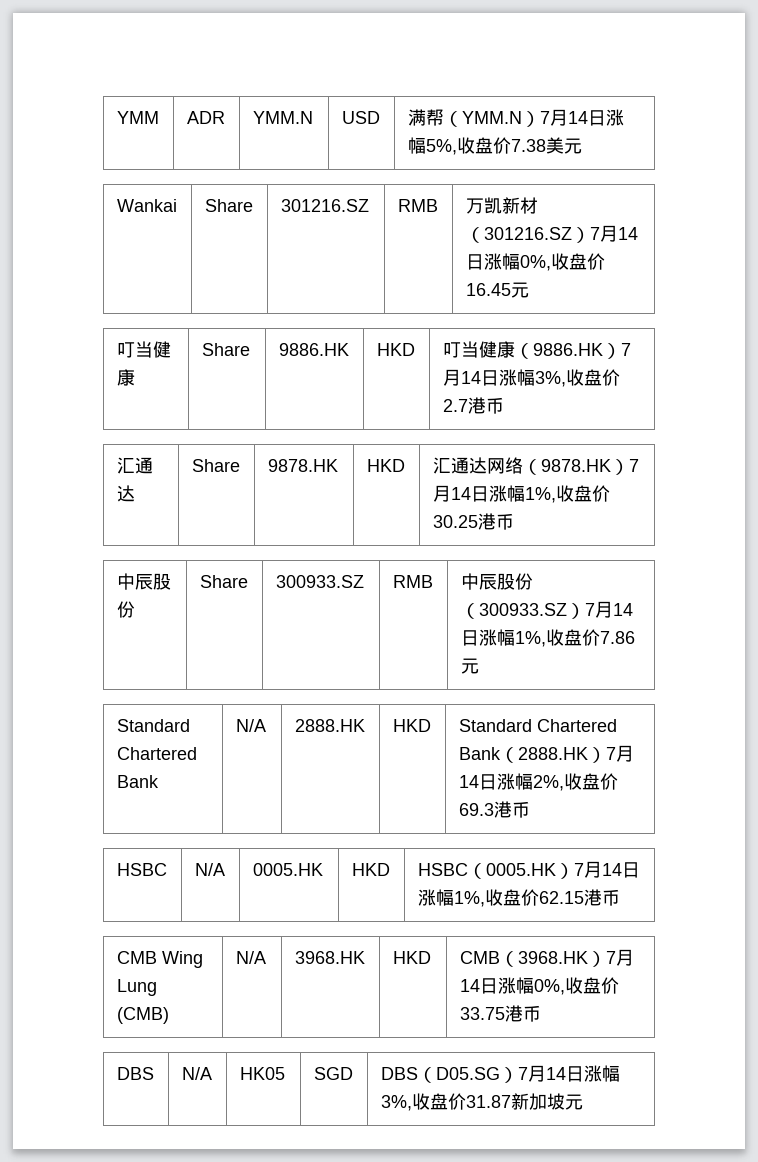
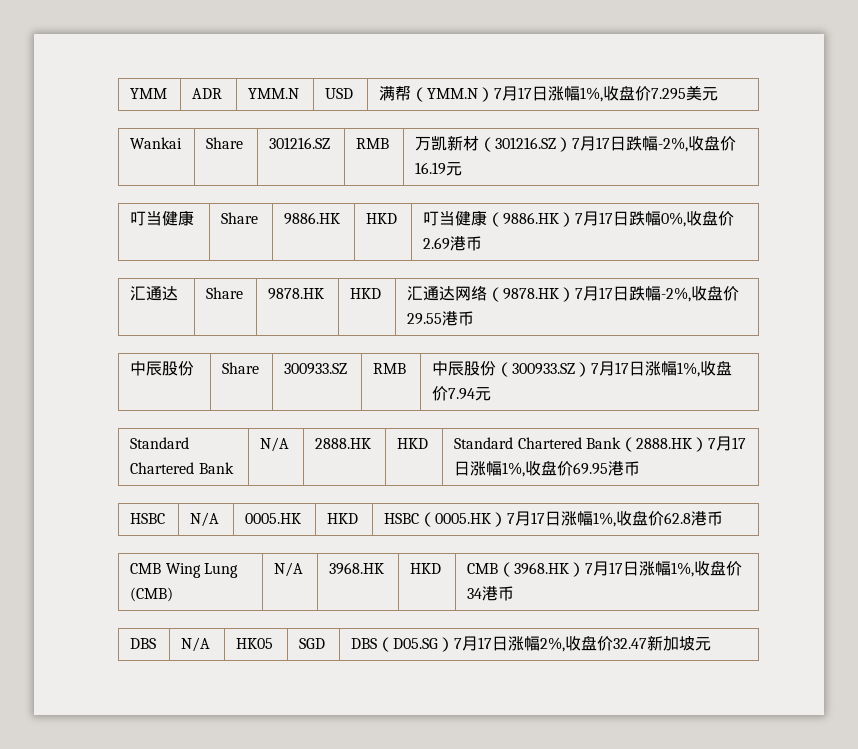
- YMM | ADR | YMM.N | USD | 满帮（YMM.N）7月14日涨幅5%,收盘价7.38美元
+ YMM | ADR | YMM.N | USD | 满帮（YMM.N）7月17日涨幅1%,收盘价7.295美元
- Wankai | Share | 301216.SZ | RMB | 万凯新材（301216.SZ）7月14日涨幅0%,收盘价16.45元
+ Wankai | Share | 301216.SZ | RMB | 万凯新材（301216.SZ）7月17日跌幅-2%,收盘价16.19元
- 叮当健康 | Share | 9886.HK | HKD | 叮当健康（9886.HK）7月14日涨幅3%,收盘价2.7港币
+ 叮当健康 | Share | 9886.HK | HKD | 叮当健康（9886.HK）7月17日跌幅0%,收盘价2.69港币
- 汇通达 | Share | 9878.HK | HKD | 汇通达网络（9878.HK）7月14日涨幅1%,收盘价30.25港币
+ 汇通达 | Share | 9878.HK | HKD | 汇通达网络（9878.HK）7月17日跌幅-2%,收盘价29.55港币
- 中辰股份 | Share | 300933.SZ | RMB | 中辰股份（300933.SZ）7月14日涨幅1%,收盘价7.86元
+ 中辰股份 | Share | 300933.SZ | RMB | 中辰股份（300933.SZ）7月17日涨幅1%,收盘价7.94元
- Standard Chartered Bank | N/A | 2888.HK | HKD | Standard Chartered Bank（2888.HK）7月14日涨幅2%,收盘价69.3港币
+ Standard Chartered Bank | N/A | 2888.HK | HKD | Standard Chartered Bank（2888.HK）7月17日涨幅1%,收盘价69.95港币
- HSBC | N/A | 0005.HK | HKD | HSBC（0005.HK）7月14日涨幅1%,收盘价62.15港币
+ HSBC | N/A | 0005.HK | HKD | HSBC（0005.HK）7月17日涨幅1%,收盘价62.8港币
- CMB Wing Lung (CMB) | N/A | 3968.HK | HKD | CMB（3968.HK）7月14日涨幅0%,收盘价33.75港币
+ CMB Wing Lung (CMB) | N/A | 3968.HK | HKD | CMB（3968.HK）7月17日涨幅1%,收盘价34港币
- DBS | N/A | HK05 | SGD | DBS（D05.SG）7月14日涨幅3%,收盘价31.87新加坡元
+ DBS | N/A | HK05 | SGD | DBS（D05.SG）7月17日涨幅2%,收盘价32.47新加坡元

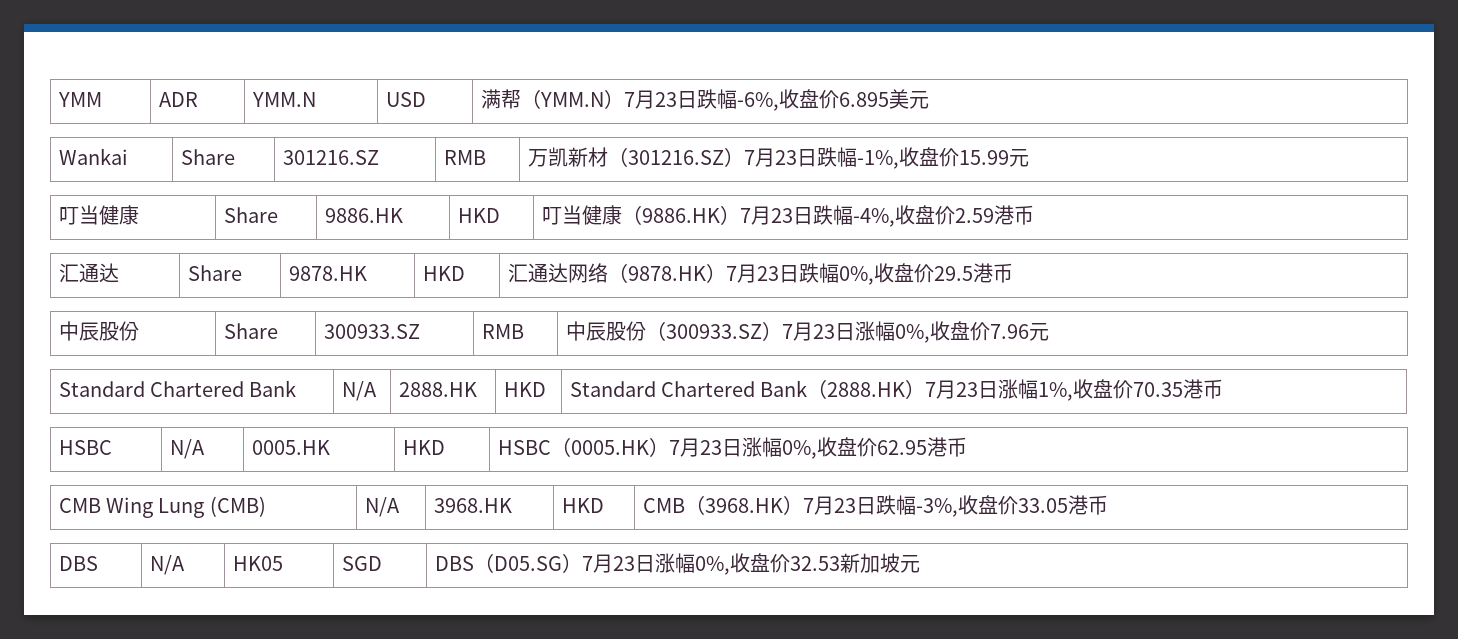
- YMM | ADR | YMM.N | USD | 满帮（YMM.N）7月17日涨幅1%,收盘价7.295美元
+ YMM | ADR | YMM.N | USD | 满帮（YMM.N）7月23日跌幅-6%,收盘价6.895美元
- Wankai | Share | 301216.SZ | RMB | 万凯新材（301216.SZ）7月17日跌幅-2%,收盘价16.19元
+ Wankai | Share | 301216.SZ | RMB | 万凯新材（301216.SZ）7月23日跌幅-1%,收盘价15.99元
- 叮当健康 | Share | 9886.HK | HKD | 叮当健康（9886.HK）7月17日跌幅0%,收盘价2.69港币
+ 叮当健康 | Share | 9886.HK | HKD | 叮当健康（9886.HK）7月23日跌幅-4%,收盘价2.59港币
- 汇通达 | Share | 9878.HK | HKD | 汇通达网络（9878.HK）7月17日跌幅-2%,收盘价29.55港币
+ 汇通达 | Share | 9878.HK | HKD | 汇通达网络（9878.HK）7月23日跌幅0%,收盘价29.5港币
- 中辰股份 | Share | 300933.SZ | RMB | 中辰股份（300933.SZ）7月17日涨幅1%,收盘价7.94元
+ 中辰股份 | Share | 300933.SZ | RMB | 中辰股份（300933.SZ）7月23日涨幅0%,收盘价7.96元
- Standard Chartered Bank | N/A | 2888.HK | HKD | Standard Chartered Bank（2888.HK）7月17日涨幅1%,收盘价69.95港币
+ Standard Chartered Bank | N/A | 2888.HK | HKD | Standard Chartered Bank（2888.HK）7月23日涨幅1%,收盘价70.35港币
- HSBC | N/A | 0005.HK | HKD | HSBC（0005.HK）7月17日涨幅1%,收盘价62.8港币
+ HSBC | N/A | 0005.HK | HKD | HSBC（0005.HK）7月23日涨幅0%,收盘价62.95港币
- CMB Wing Lung (CMB) | N/A | 3968.HK | HKD | CMB（3968.HK）7月17日涨幅1%,收盘价34港币
+ CMB Wing Lung (CMB) | N/A | 3968.HK | HKD | CMB（3968.HK）7月23日跌幅-3%,收盘价33.05港币
- DBS | N/A | HK05 | SGD | DBS（D05.SG）7月17日涨幅2%,收盘价32.47新加坡元
+ DBS | N/A | HK05 | SGD | DBS（D05.SG）7月23日涨幅0%,收盘价32.53新加坡元

